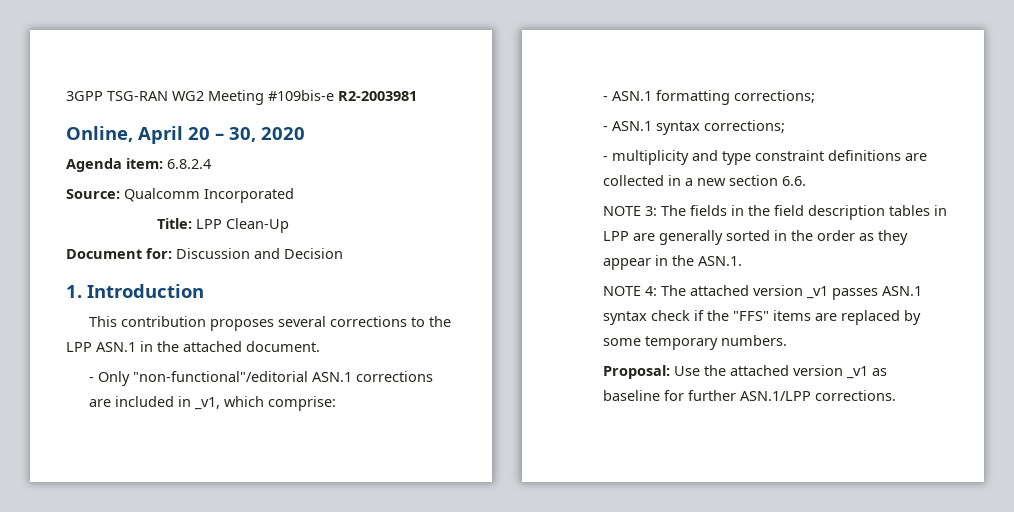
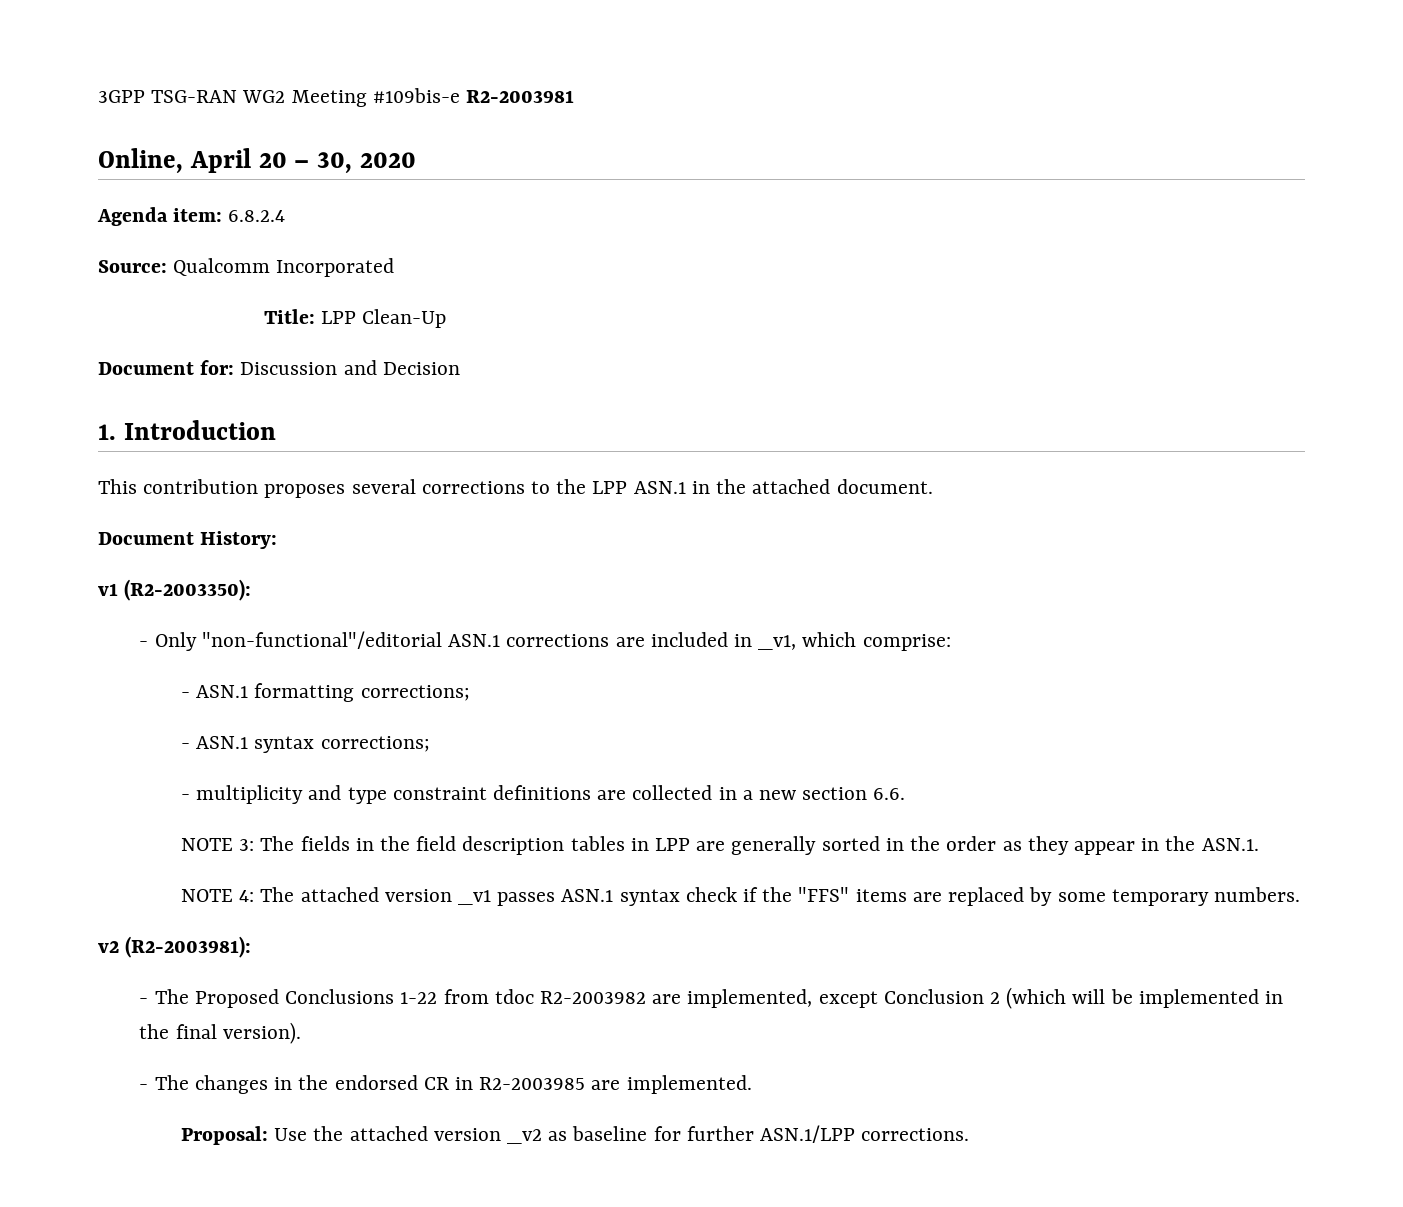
+ Document History:
+ v1 (R2-2003350):
+ v2 (R2-2003981):
+ - The Proposed Conclusions 1-22 from tdoc R2-2003982 are implemented, except Conclusion 2 (which will be implemented in the final version).
+ - The changes in the endorsed CR in R2-2003985 are implemented.
- Proposal: Use the attached version _v1 as baseline for further ASN.1/LPP corrections.
+ Proposal: Use the attached version _v2 as baseline for further ASN.1/LPP corrections.

